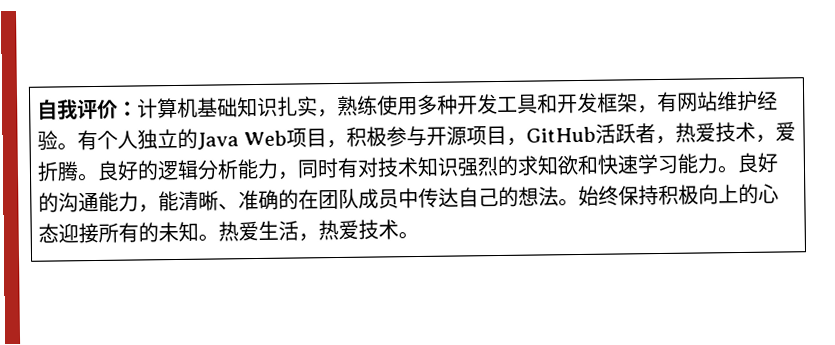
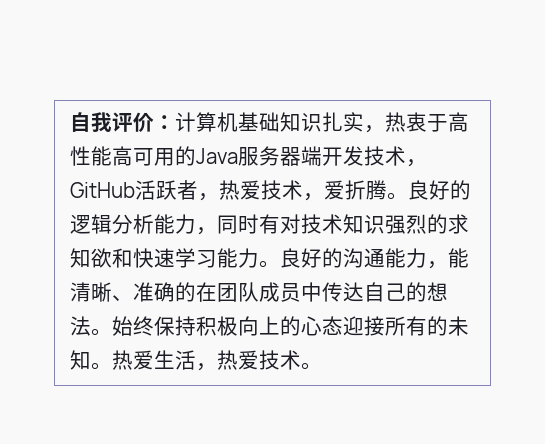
- 自我评价：计算机基础知识扎实，熟练使用多种开发工具和开发框架，有网站维护经验。有个人独立的Java Web项目，积极参与开源项目，GitHub活跃者，热爱技术，爱折腾。
+ 自我评价：计算机基础知识扎实，热衷于高性能高可用的Java服务器端开发技术，GitHub活跃者，热爱技术，爱折腾。

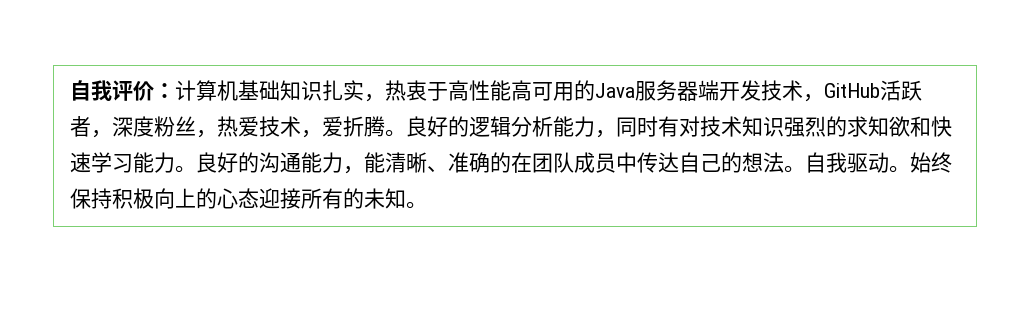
- 自我评价：计算机基础知识扎实，热衷于高性能高可用的Java服务器端开发技术，GitHub活跃者，热爱技术，爱折腾。
+ 自我评价：计算机基础知识扎实，热衷于高性能高可用的Java服务器端开发技术，GitHub活跃者，深度粉丝，热爱技术，爱折腾。
+ 自我驱动。
- 热爱生活，热爱技术。

